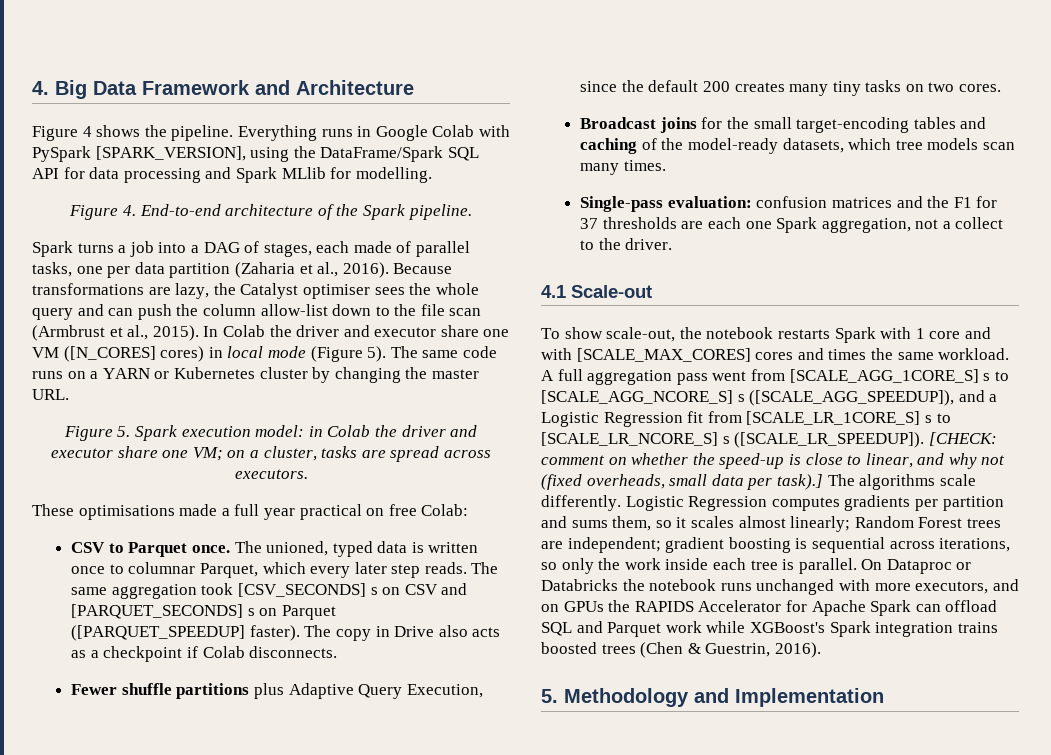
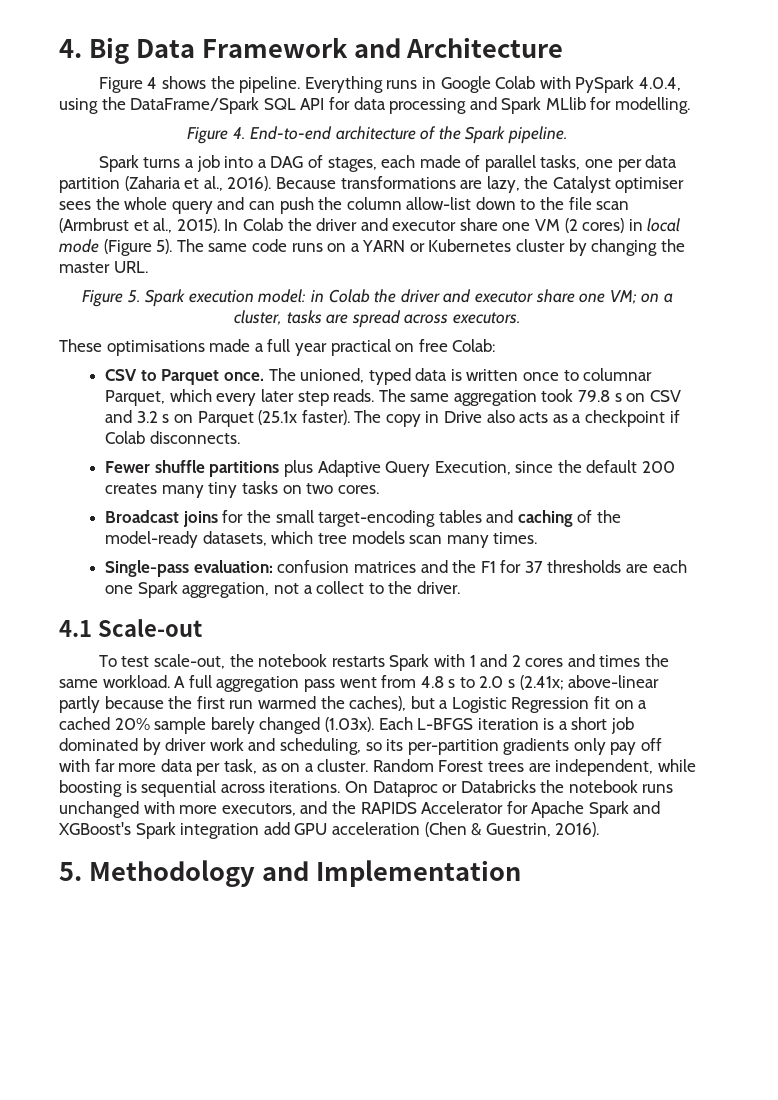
- Everything runs in Google Colab with PySpark [SPARK_VERSION], using the DataFrame/Spark SQL API for data processing and Spark MLlib for modelling.
+ Everything runs in Google Colab with PySpark 4.0.4, using the DataFrame/Spark SQL API for data processing and Spark MLlib for modelling.
- In Colab the driver and executor share one VM ([N_CORES] cores) in local mode (Figure 5).
+ In Colab the driver and executor share one VM (2 cores) in local mode (Figure 5).
- The same aggregation took [CSV_SECONDS] s on CSV and [PARQUET_SECONDS] s on Parquet ([PARQUET_SPEEDUP] faster).
+ The same aggregation took 79.8 s on CSV and 3.2 s on Parquet (25.1x faster).
- To show scale-out, the notebook restarts Spark with 1 core and with [SCALE_MAX_CORES] cores and times the same workload.
+ To test scale-out, the notebook restarts Spark with 1 and 2 cores and times the same workload.
- A full aggregation pass went from [SCALE_AGG_1CORE_S] s to [SCALE_AGG_NCORE_S] s ([SCALE_AGG_SPEEDUP]), and a Logistic Regression fit from [SCALE_LR_1CORE_S] s to [SCALE_LR_NCORE_S] s ([SCALE_LR_SPEEDUP]). [CHECK: comment on whether the speed-up is close to linear, and why not (fixed overheads, small data per task).] The algorithms scale differently. Logistic Regression computes gradients per partition and sums them, so it scales almost linearly; Random Forest trees are independent; gradient boosting is sequential across iterations, so only the work inside each tree is parallel.
+ A full aggregation pass went from 4.8 s to 2.0 s (2.41x; above-linear partly because the first run warmed the caches), but a Logistic Regression fit on a cached 20% sample barely changed (1.03x). Each L-BFGS iteration is a short job dominated by driver work and scheduling, so its per-partition gradients only pay off with far more data per task, as on a cluster. Random Forest trees are independent, while boosting is sequential across iterations.
- On Dataproc or Databricks the notebook runs unchanged with more executors, and on GPUs the RAPIDS Accelerator for Apache Spark can offload SQL and Parquet work while XGBoost's Spark integration trains boosted trees (Chen & Guestrin, 2016).
+ On Dataproc or Databricks the notebook runs unchanged with more executors, and the RAPIDS Accelerator for Apache Spark and XGBoost's Spark integration add GPU acceleration (Chen & Guestrin, 2016).

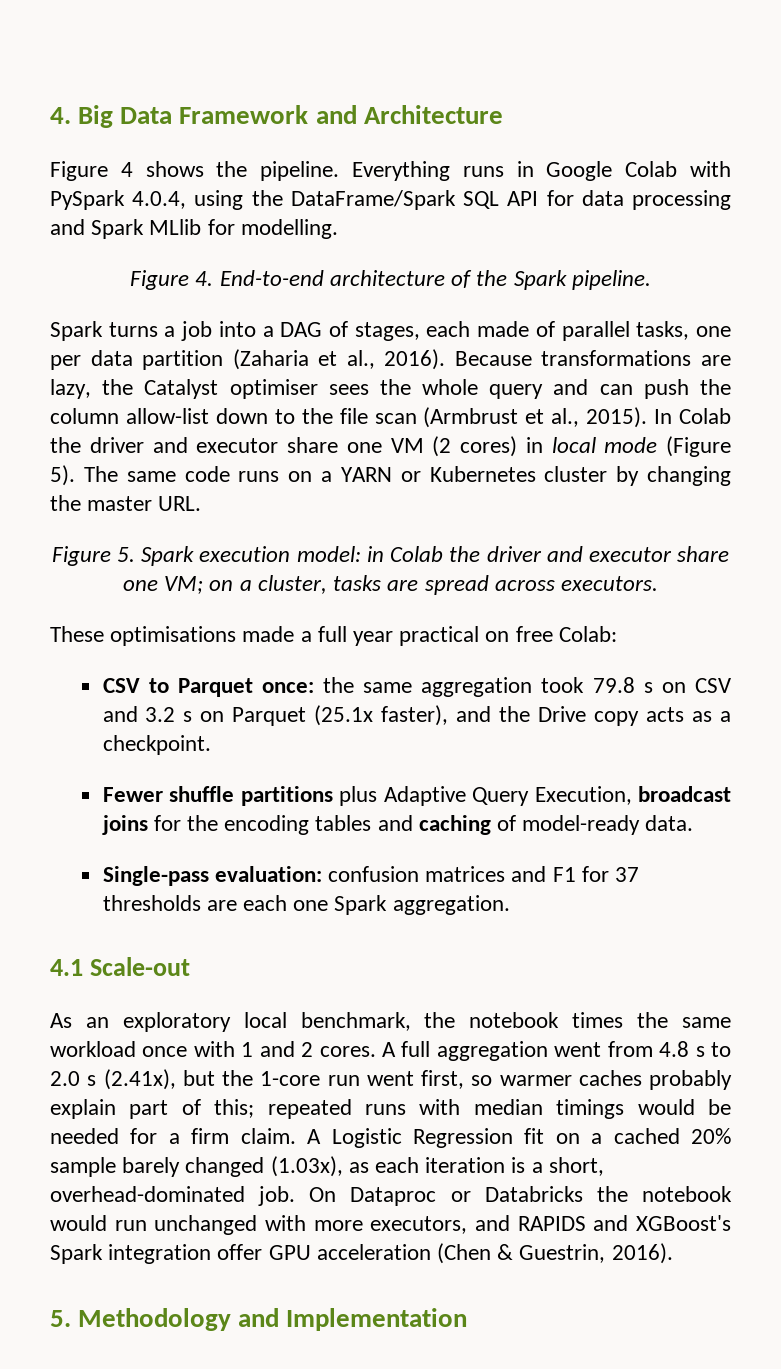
- CSV to Parquet once. The unioned, typed data is written once to columnar Parquet, which every later step reads. The same aggregation took 79.8 s on CSV and 3.2 s on Parquet (25.1x faster). The copy in Drive also acts as a checkpoint if Colab disconnects.
+ CSV to Parquet once: the same aggregation took 79.8 s on CSV and 3.2 s on Parquet (25.1x faster), and the Drive copy acts as a checkpoint.
- Fewer shuffle partitions plus Adaptive Query Execution, since the default 200 creates many tiny tasks on two cores.
- Broadcast joins for the small target-encoding tables and caching of the model-ready datasets, which tree models scan many times.
+ Fewer shuffle partitions plus Adaptive Query Execution, broadcast joins for the encoding tables and caching of model-ready data.
- Single-pass evaluation: confusion matrices and the F1 for 37 thresholds are each one Spark aggregation, not a collect to the driver.
+ Single-pass evaluation: confusion matrices and F1 for 37 thresholds are each one Spark aggregation.
  4.1 Scale-out
- To test scale-out, the notebook restarts Spark with 1 and 2 cores and times the same workload.
+ As an exploratory local benchmark, the notebook times the same workload once with 1 and 2 cores.
- A full aggregation pass went from 4.8 s to 2.0 s (2.41x; above-linear partly because the first run warmed the caches), but a Logistic Regression fit on a cached 20% sample barely changed (1.03x). Each L-BFGS iteration is a short job dominated by driver work and scheduling, so its per-partition gradients only pay off with far more data per task, as on a cluster. Random Forest trees are independent, while boosting is sequential across iterations.
+ A full aggregation went from 4.8 s to 2.0 s (2.41x), but the 1-core run went first, so warmer caches probably explain part of this; repeated runs with median timings would be needed for a firm claim. A Logistic Regression fit on a cached 20% sample barely changed (1.03x), as each iteration is a short, overhead-dominated job.
- On Dataproc or Databricks the notebook runs unchanged with more executors, and the RAPIDS Accelerator for Apache Spark and XGBoost's Spark integration add GPU acceleration (Chen & Guestrin, 2016).
+ On Dataproc or Databricks the notebook would run unchanged with more executors, and RAPIDS and XGBoost's Spark integration offer GPU acceleration (Chen & Guestrin, 2016).

